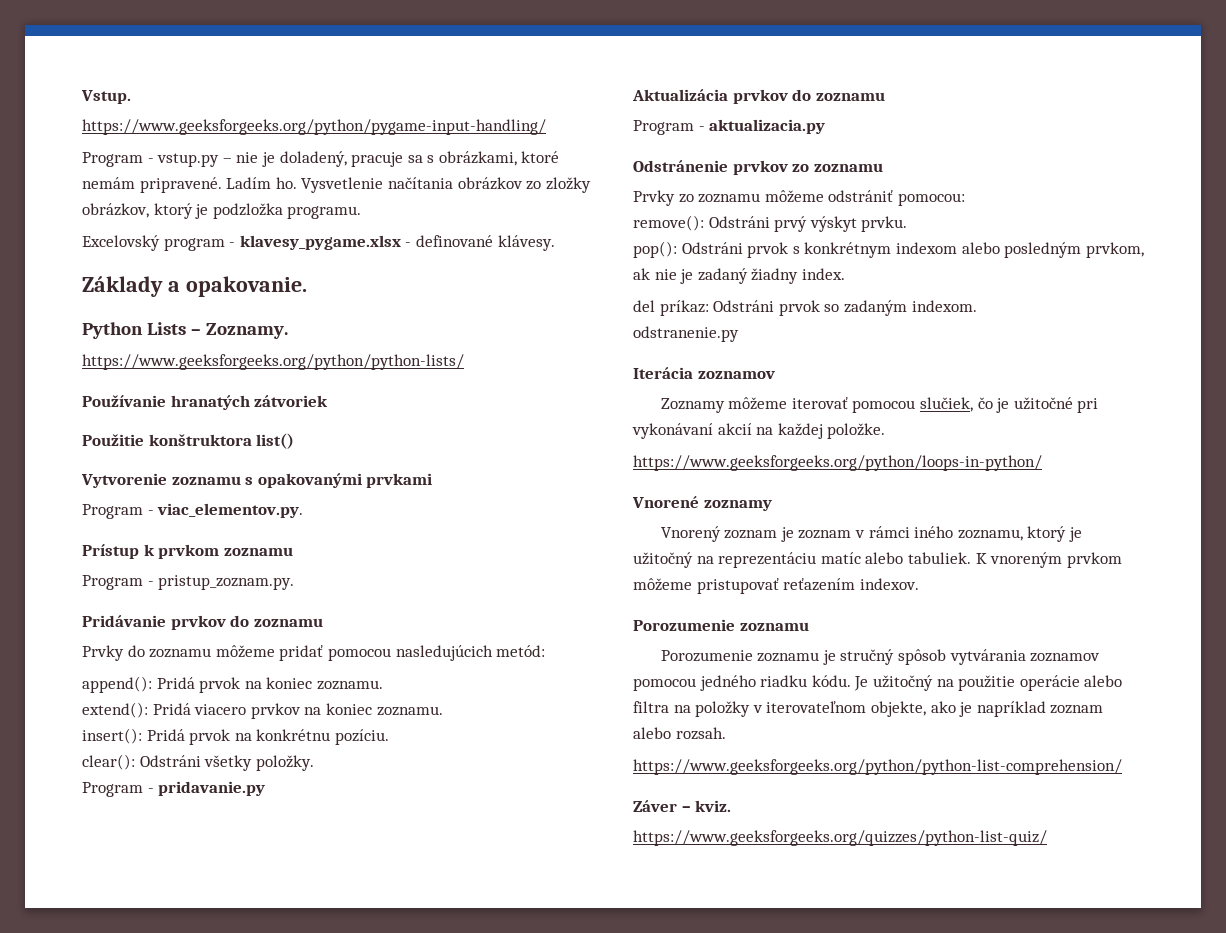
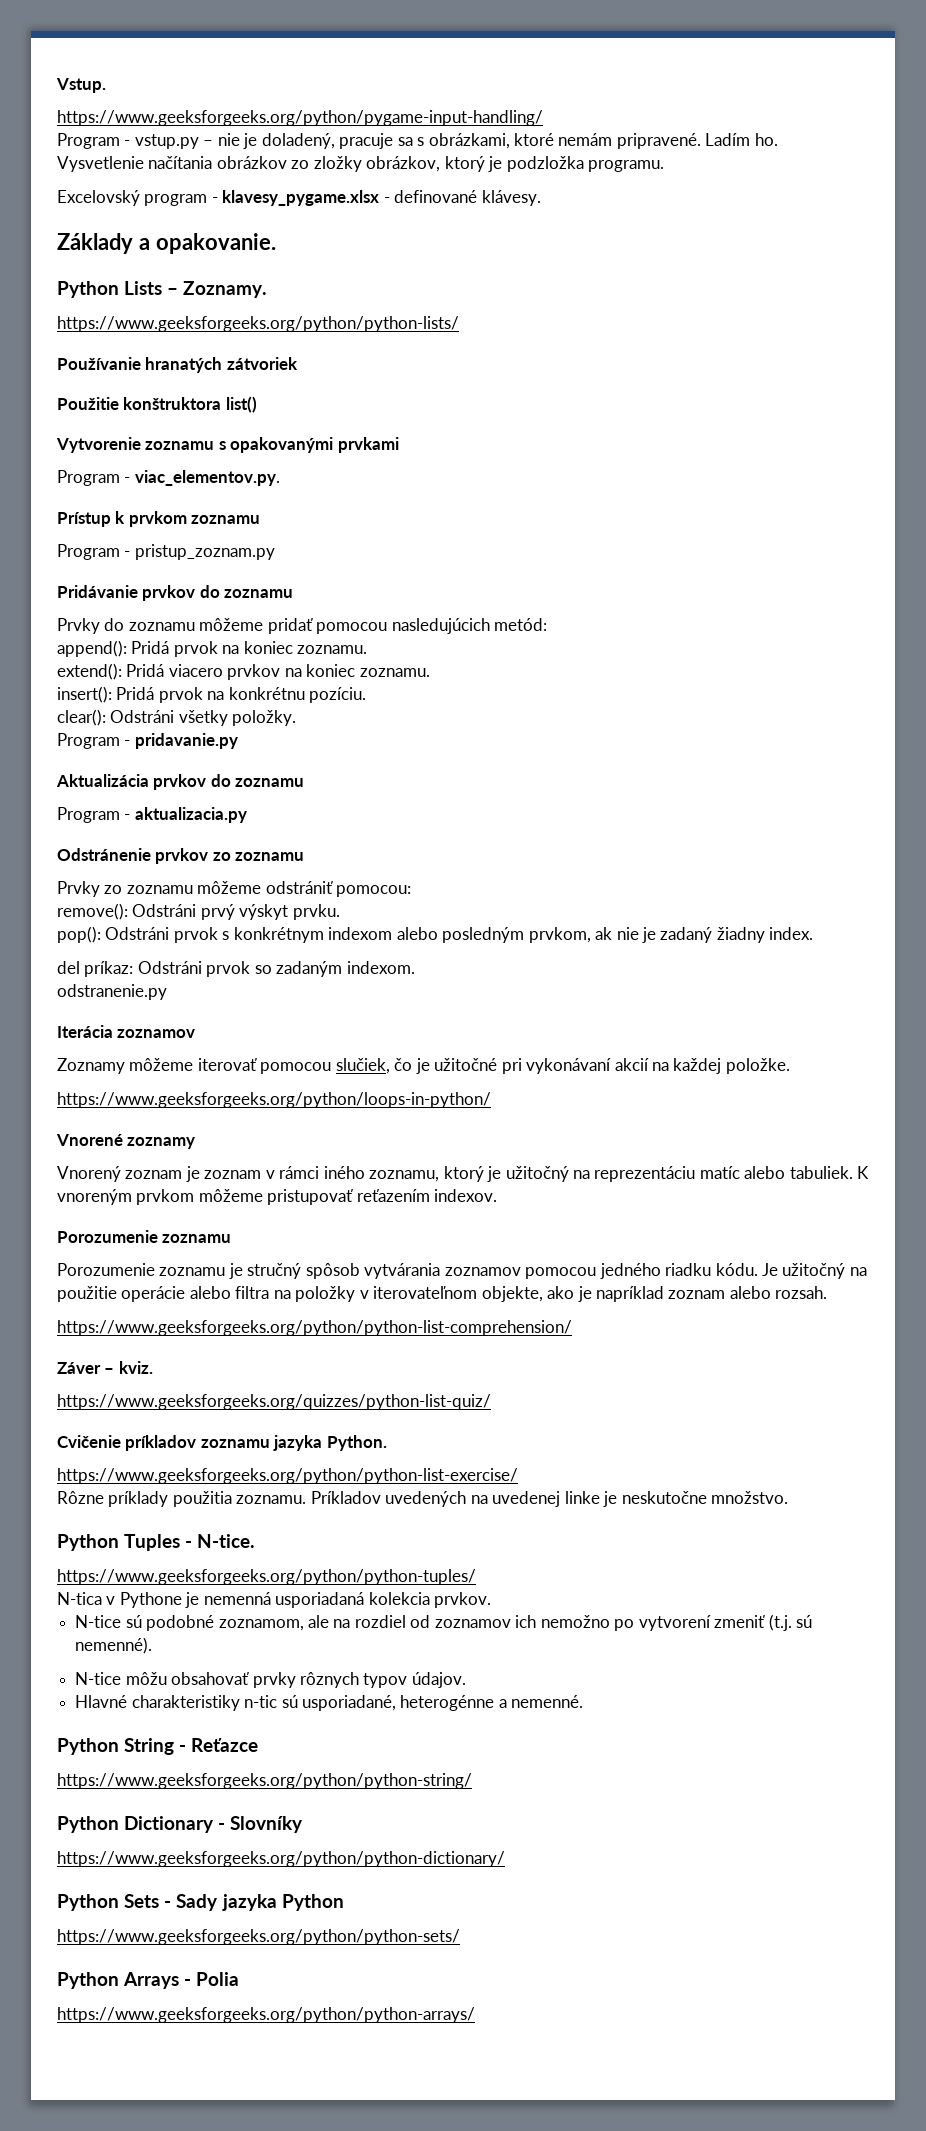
- Program - pristup_zoznam.py.
+ Program - pristup_zoznam.py
+ Cvičenie príkladov zoznamu jazyka Python.
+ https://www.geeksforgeeks.org/python/python-list-exercise/
+ Rôzne príklady použitia zoznamu. Príkladov uvedených na uvedenej linke je neskutočne množstvo.
+ Python Tuples - N-tice.
+ https://www.geeksforgeeks.org/python/python-tuples/
+ N-tica v Pythone je nemenná usporiadaná kolekcia prvkov.
+ N-tice sú podobné zoznamom, ale na rozdiel od zoznamov ich nemožno po vytvorení zmeniť (t.j. sú nemenné).
+ N-tice môžu obsahovať prvky rôznych typov údajov.
+ Hlavné charakteristiky n-tic sú usporiadané, heterogénne a nemenné.
+ Python String - Reťazce
+ https://www.geeksforgeeks.org/python/python-string/
+ Python Dictionary - Slovníky
+ https://www.geeksforgeeks.org/python/python-dictionary/
+ Python Sets - Sady jazyka Python
+ https://www.geeksforgeeks.org/python/python-sets/
+ Python Arrays - Polia
+ https://www.geeksforgeeks.org/python/python-arrays/

